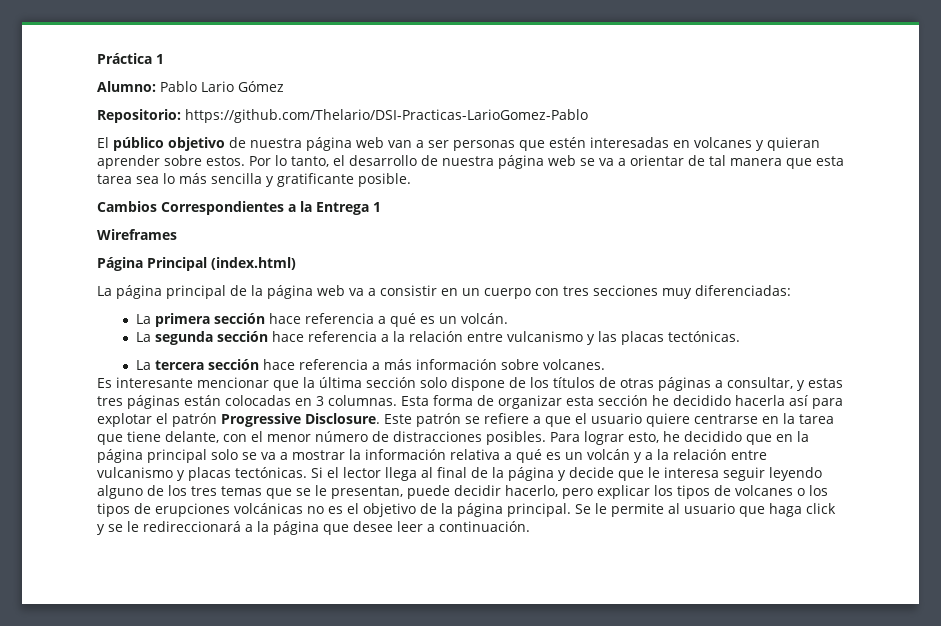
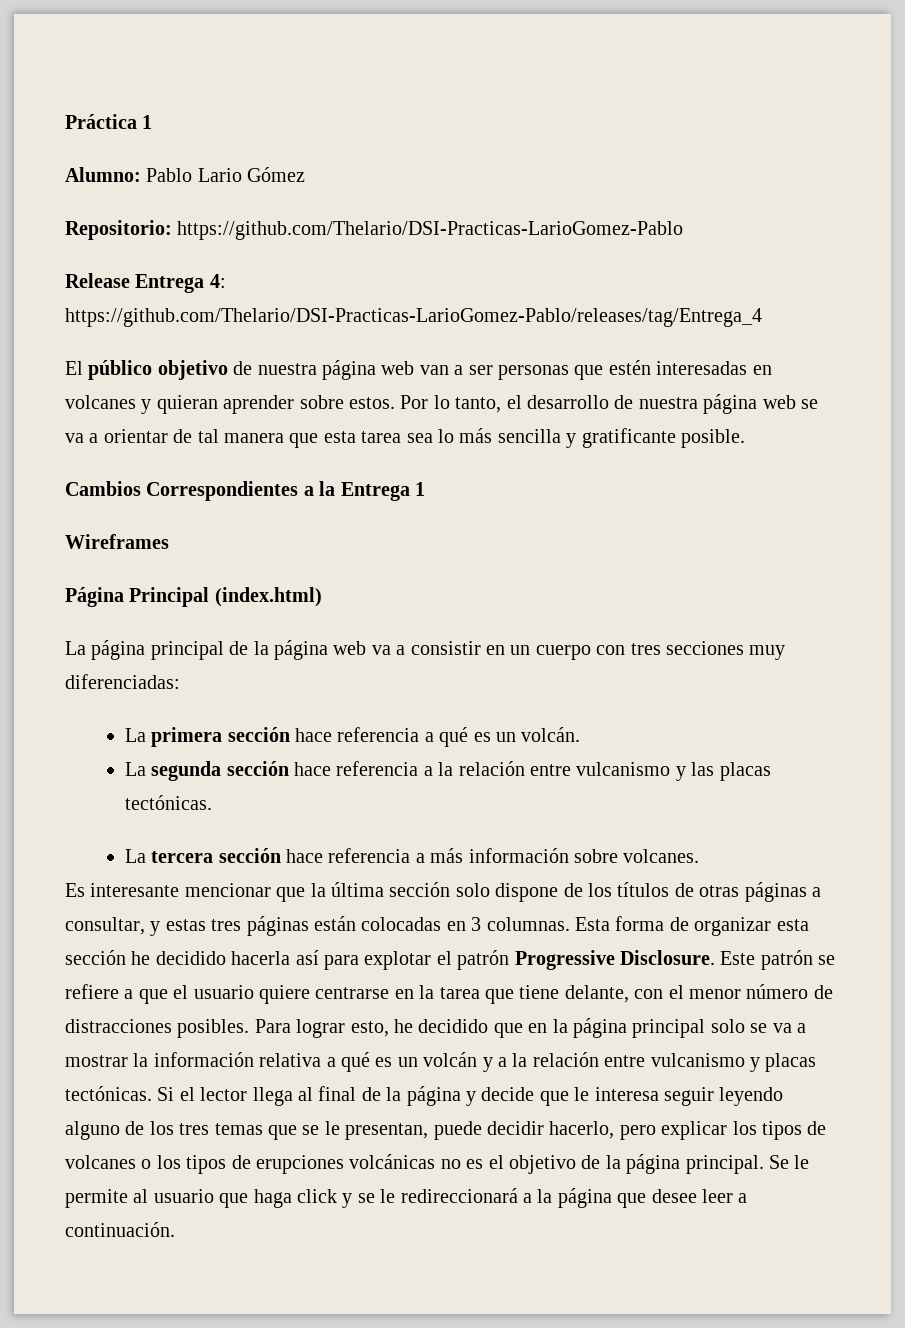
+ Release Entrega 4: https://github.com/Thelario/DSI-Practicas-LarioGomez-Pablo/releases/tag/Entrega_4

